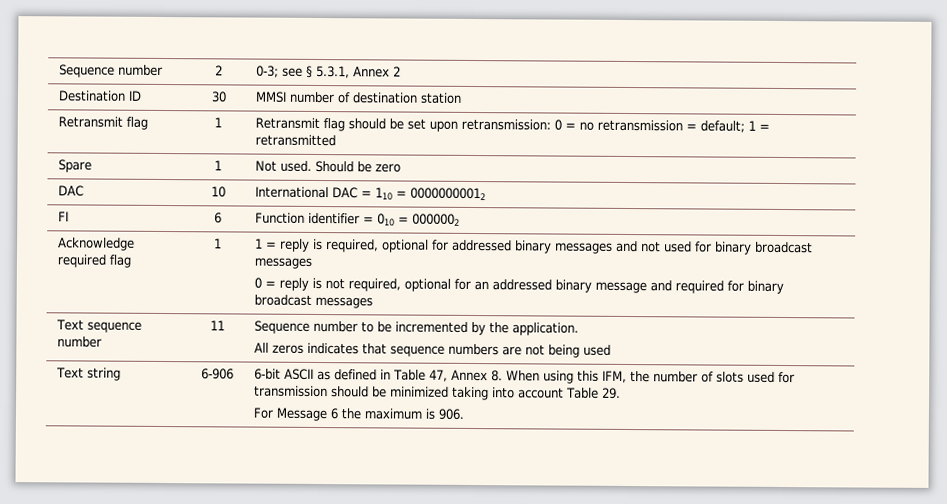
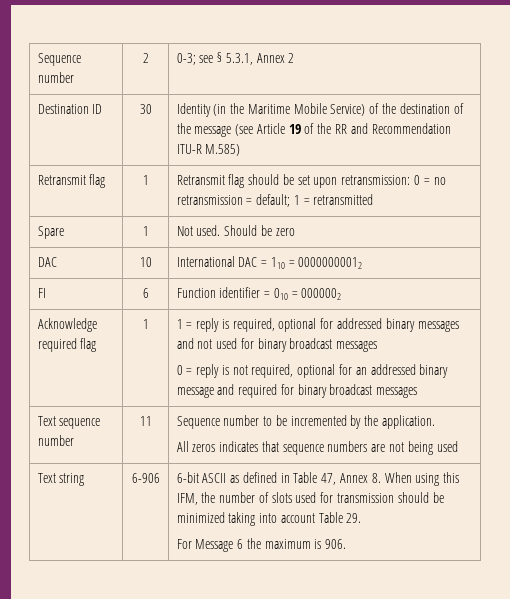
- Destination ID | 30 | MMSI number of destination station
+ Destination ID | 30 | Identity (in the Maritime Mobile Service) of the destination of the message (see Article 19 of the RR and Recommendation ITU-R M.585)

